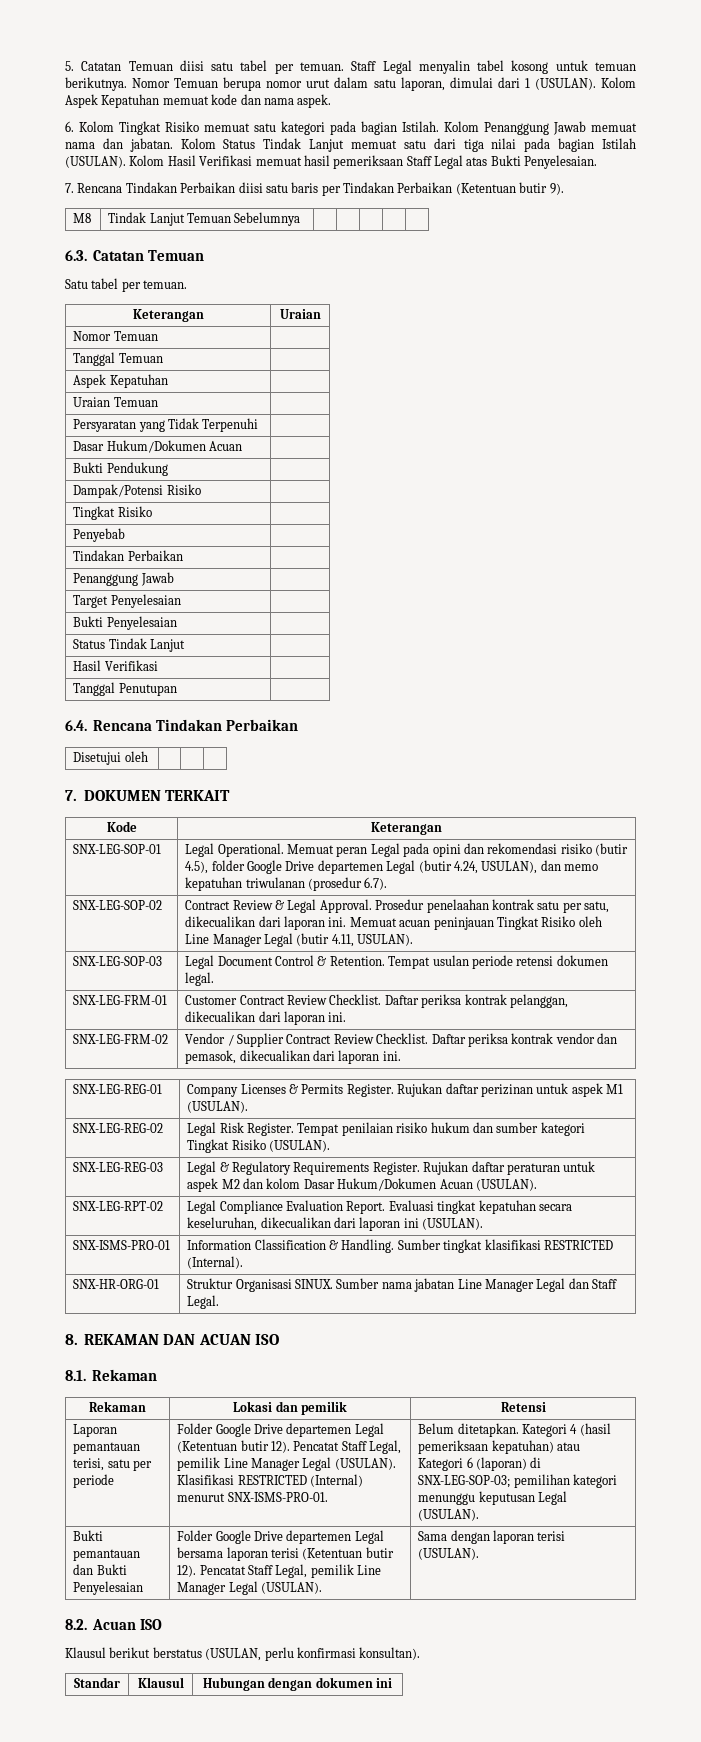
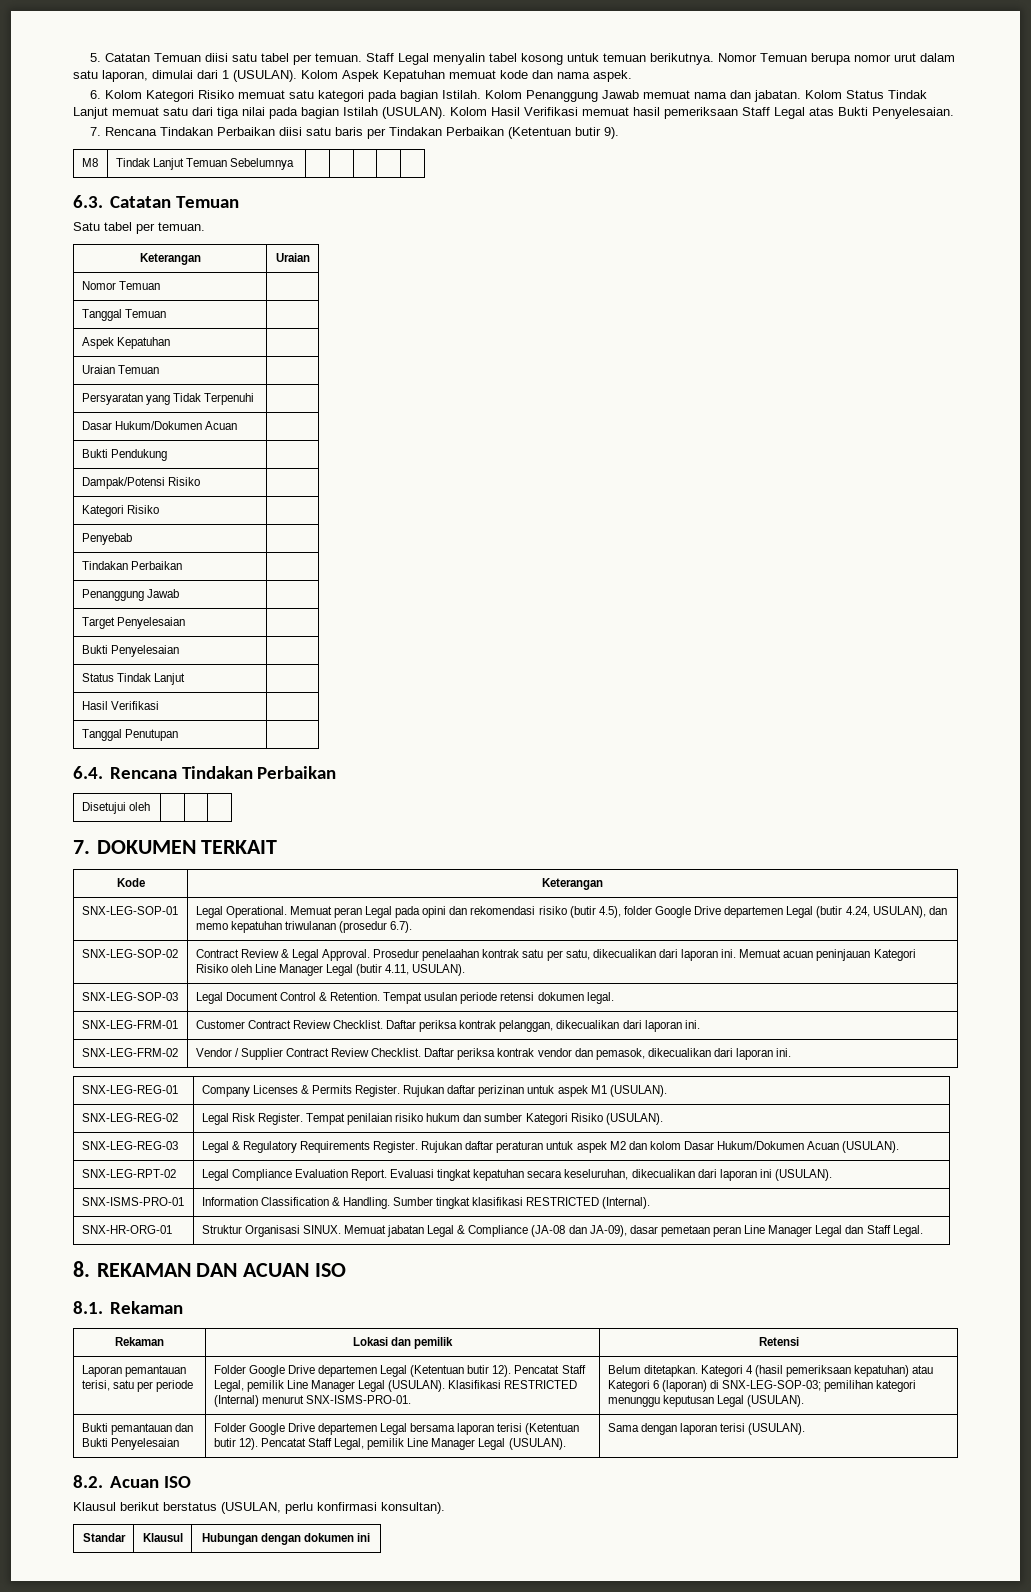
- 6. Kolom Tingkat Risiko memuat satu kategori pada bagian Istilah.
+ 6. Kolom Kategori Risiko memuat satu kategori pada bagian Istilah.
- Tingkat Risiko |
+ Kategori Risiko |
- SNX-LEG-SOP-02 | Contract Review & Legal Approval. Prosedur penelaahan kontrak satu per satu, dikecualikan dari laporan ini. Memuat acuan peninjauan Tingkat Risiko oleh Line Manager Legal (butir 4.11, USULAN).
+ SNX-LEG-SOP-02 | Contract Review & Legal Approval. Prosedur penelaahan kontrak satu per satu, dikecualikan dari laporan ini. Memuat acuan peninjauan Kategori Risiko oleh Line Manager Legal (butir 4.11, USULAN).
- SNX-LEG-REG-02 | Legal Risk Register. Tempat penilaian risiko hukum dan sumber kategori Tingkat Risiko (USULAN).
+ SNX-LEG-REG-02 | Legal Risk Register. Tempat penilaian risiko hukum dan sumber Kategori Risiko (USULAN).
- SNX-HR-ORG-01 | Struktur Organisasi SINUX. Sumber nama jabatan Line Manager Legal dan Staff Legal.
+ SNX-HR-ORG-01 | Struktur Organisasi SINUX. Memuat jabatan Legal & Compliance (JA-08 dan JA-09), dasar pemetaan peran Line Manager Legal dan Staff Legal.

